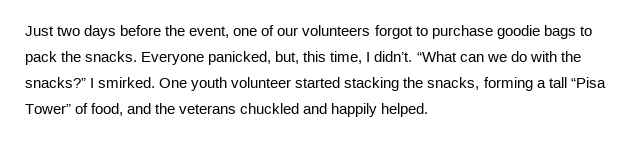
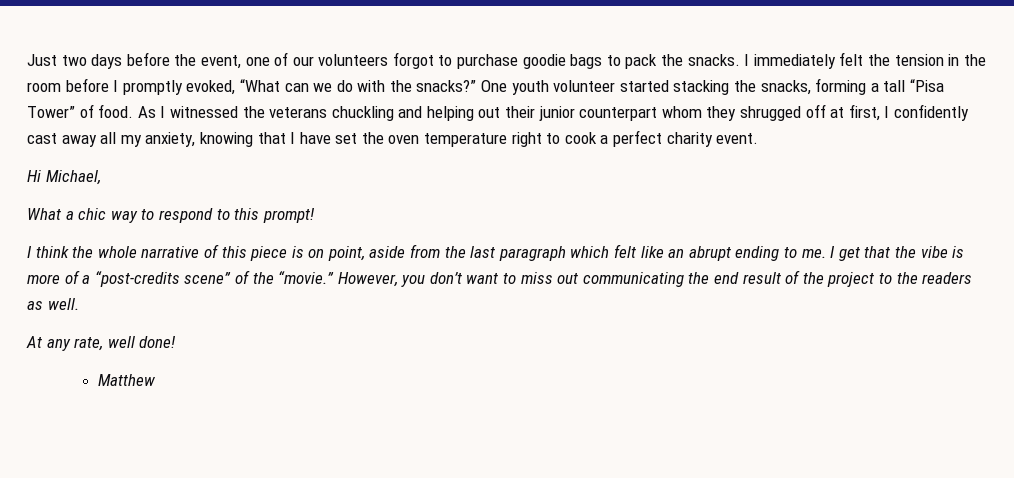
- Everyone panicked, but, this time, I didn’t. “What can we do with the snacks?”
+ I immediately felt the tension in the room before I promptly evoked, “What can we do with the snacks?”
- I smirked.
- One youth volunteer started stacking the snacks, forming a tall “Pisa Tower” of food, and the veterans chuckled and happily helped.
+ One youth volunteer started stacking the snacks, forming a tall “Pisa Tower” of food. As I witnessed the veterans chuckling and helping out their junior counterpart whom they shrugged off at first, I confidently cast away all my anxiety, knowing that I have set the oven temperature right to cook a perfect charity event.
+ Hi Michael,
+ What a chic way to respond to this prompt!
+ I think the whole narrative of this piece is on point, aside from the last paragraph which felt like an abrupt ending to me. I get that the vibe is more of a “post-credits scene” of the “movie.” However, you don’t want to miss out communicating the end result of the project to the readers as well.
+ At any rate, well done!
+ Matthew

